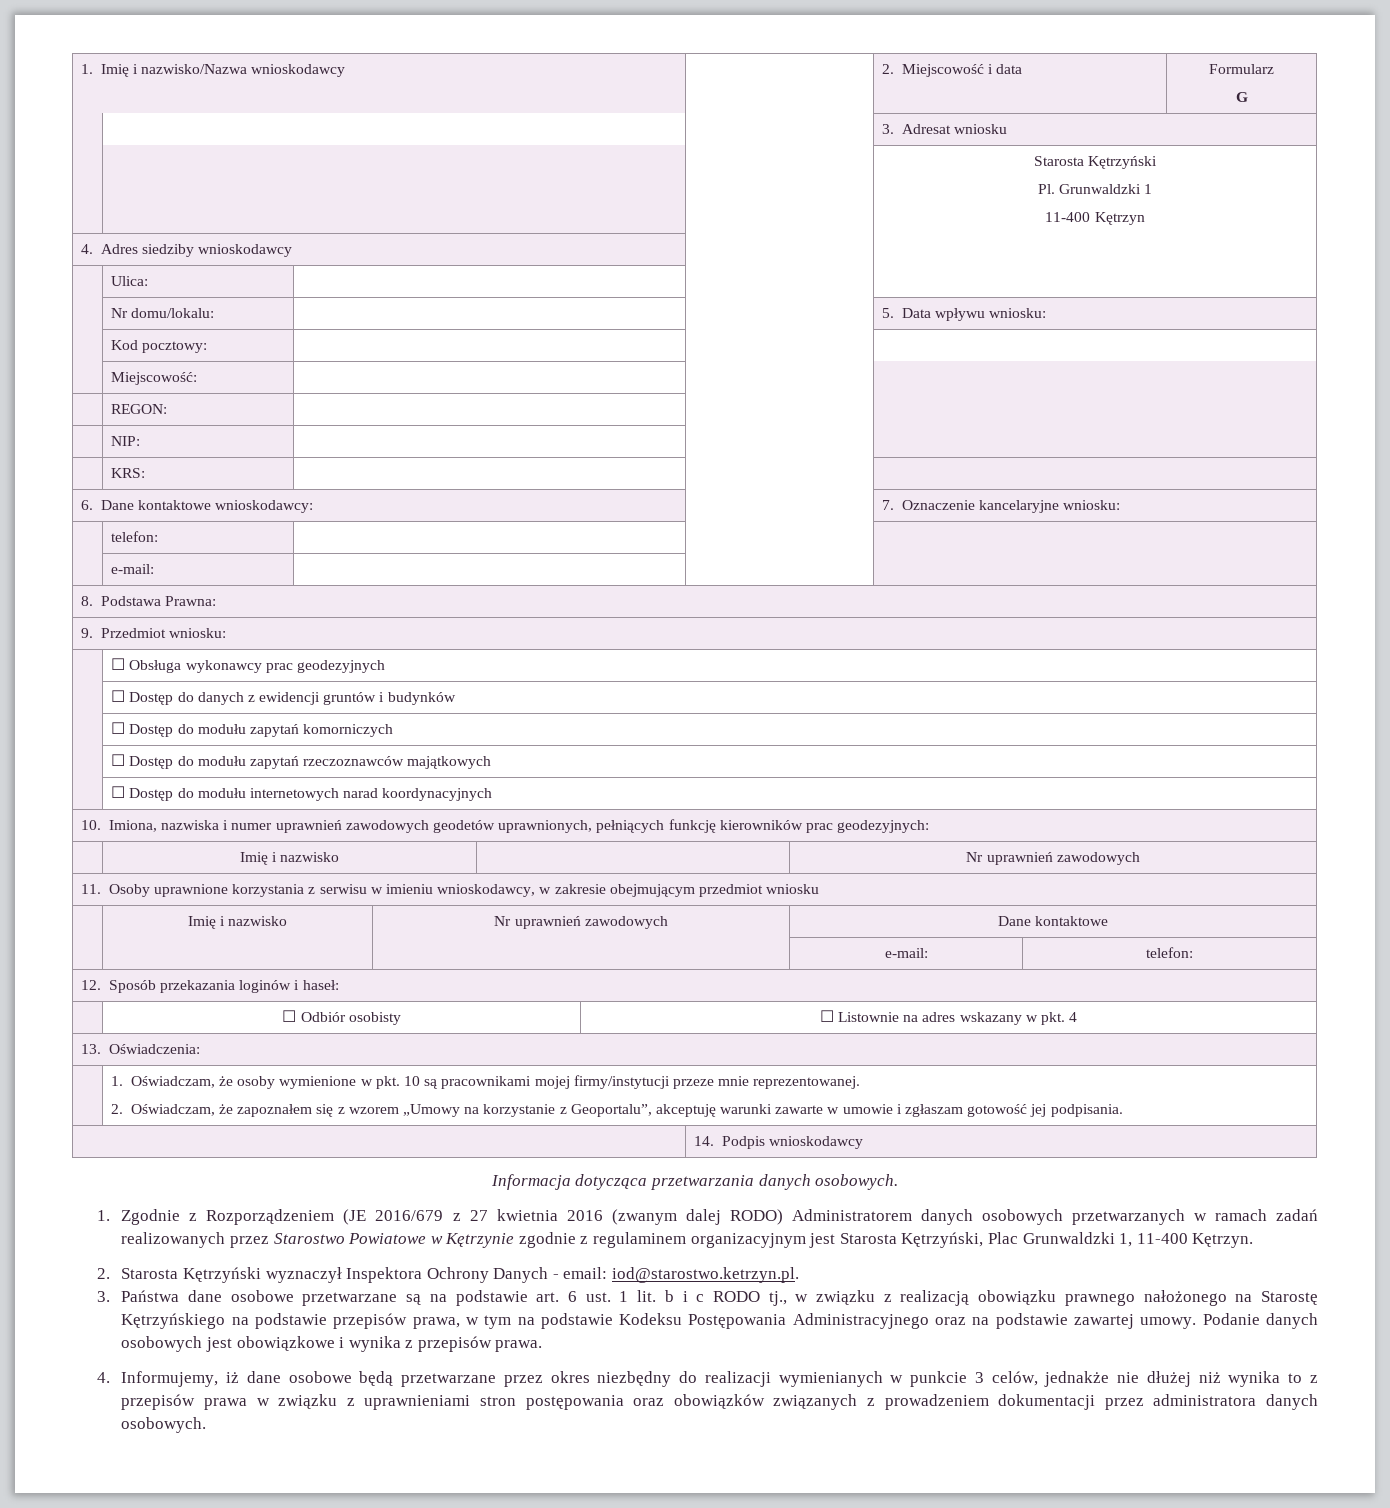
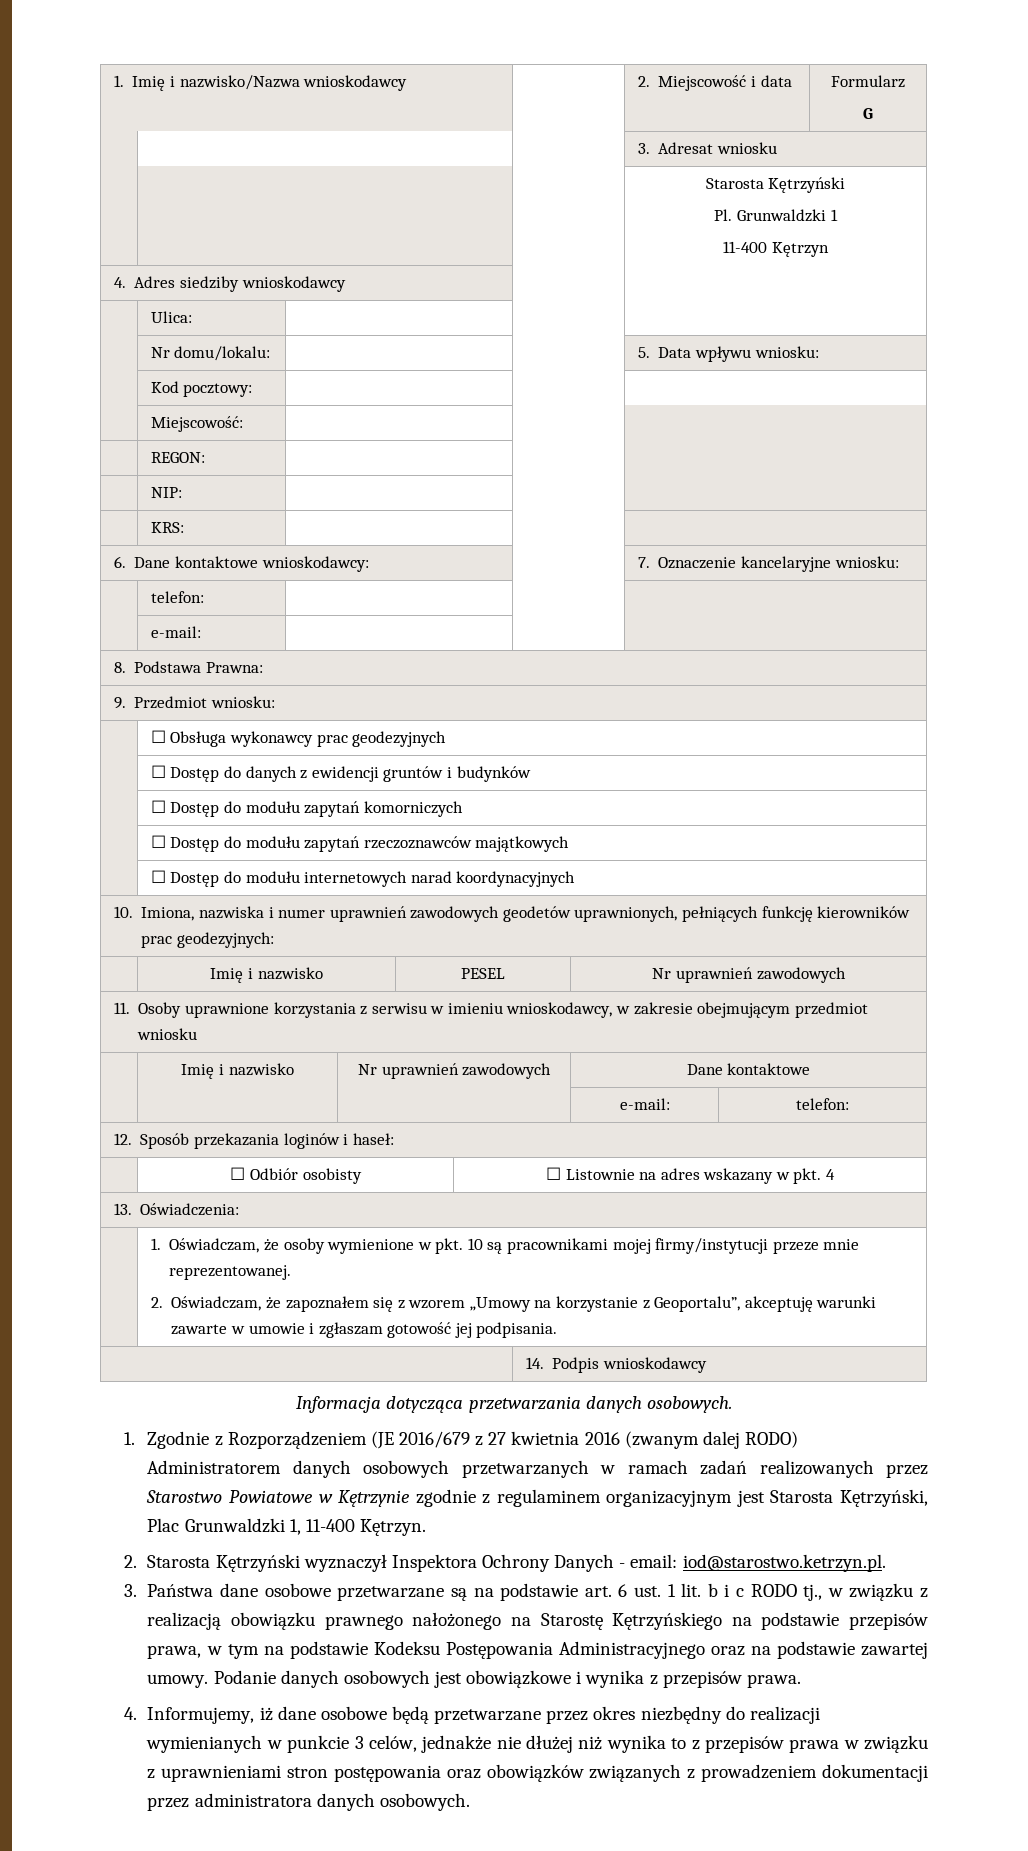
- | Imię i nazwisko | | Nr uprawnień zawodowych
+ | Imię i nazwisko | PESEL | Nr uprawnień zawodowych

